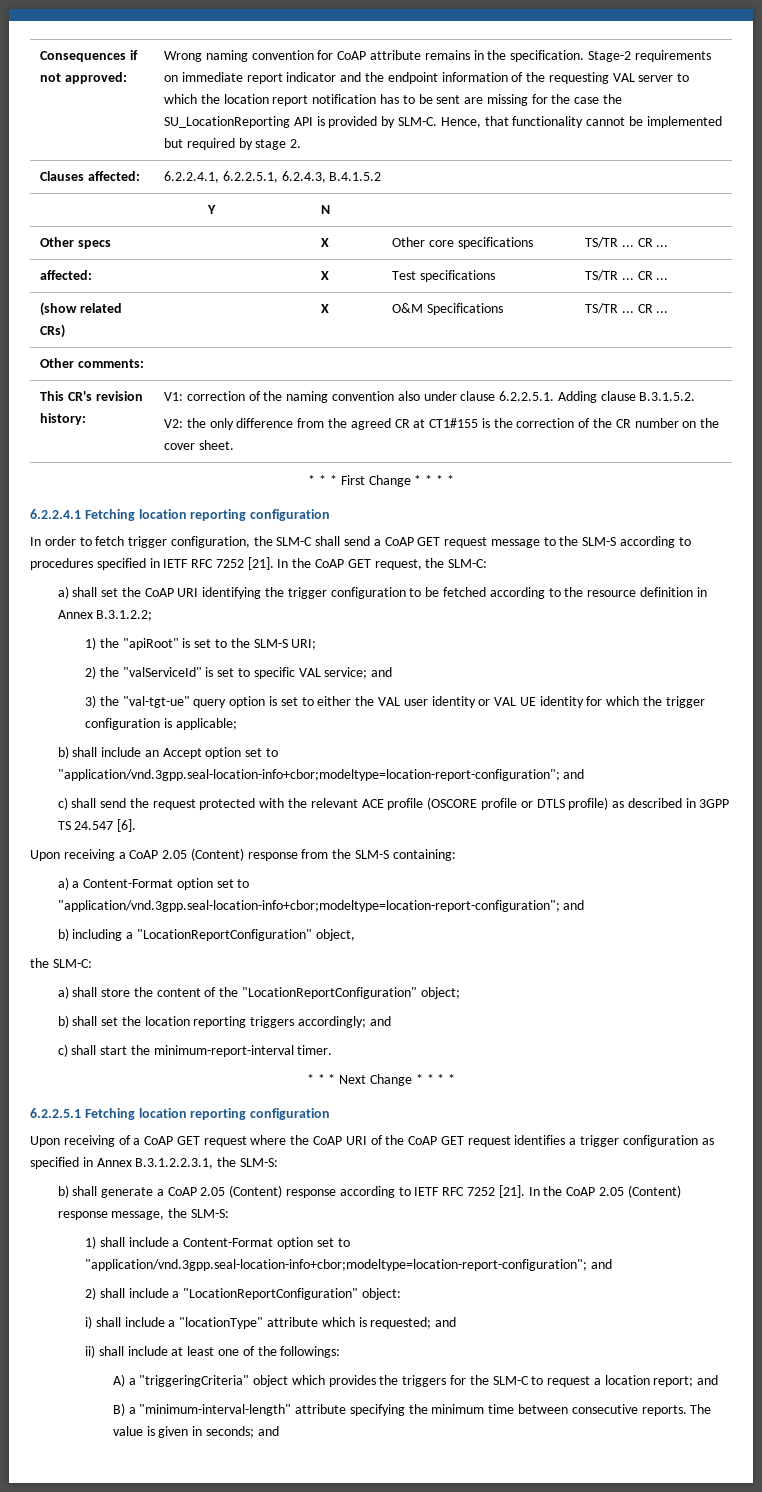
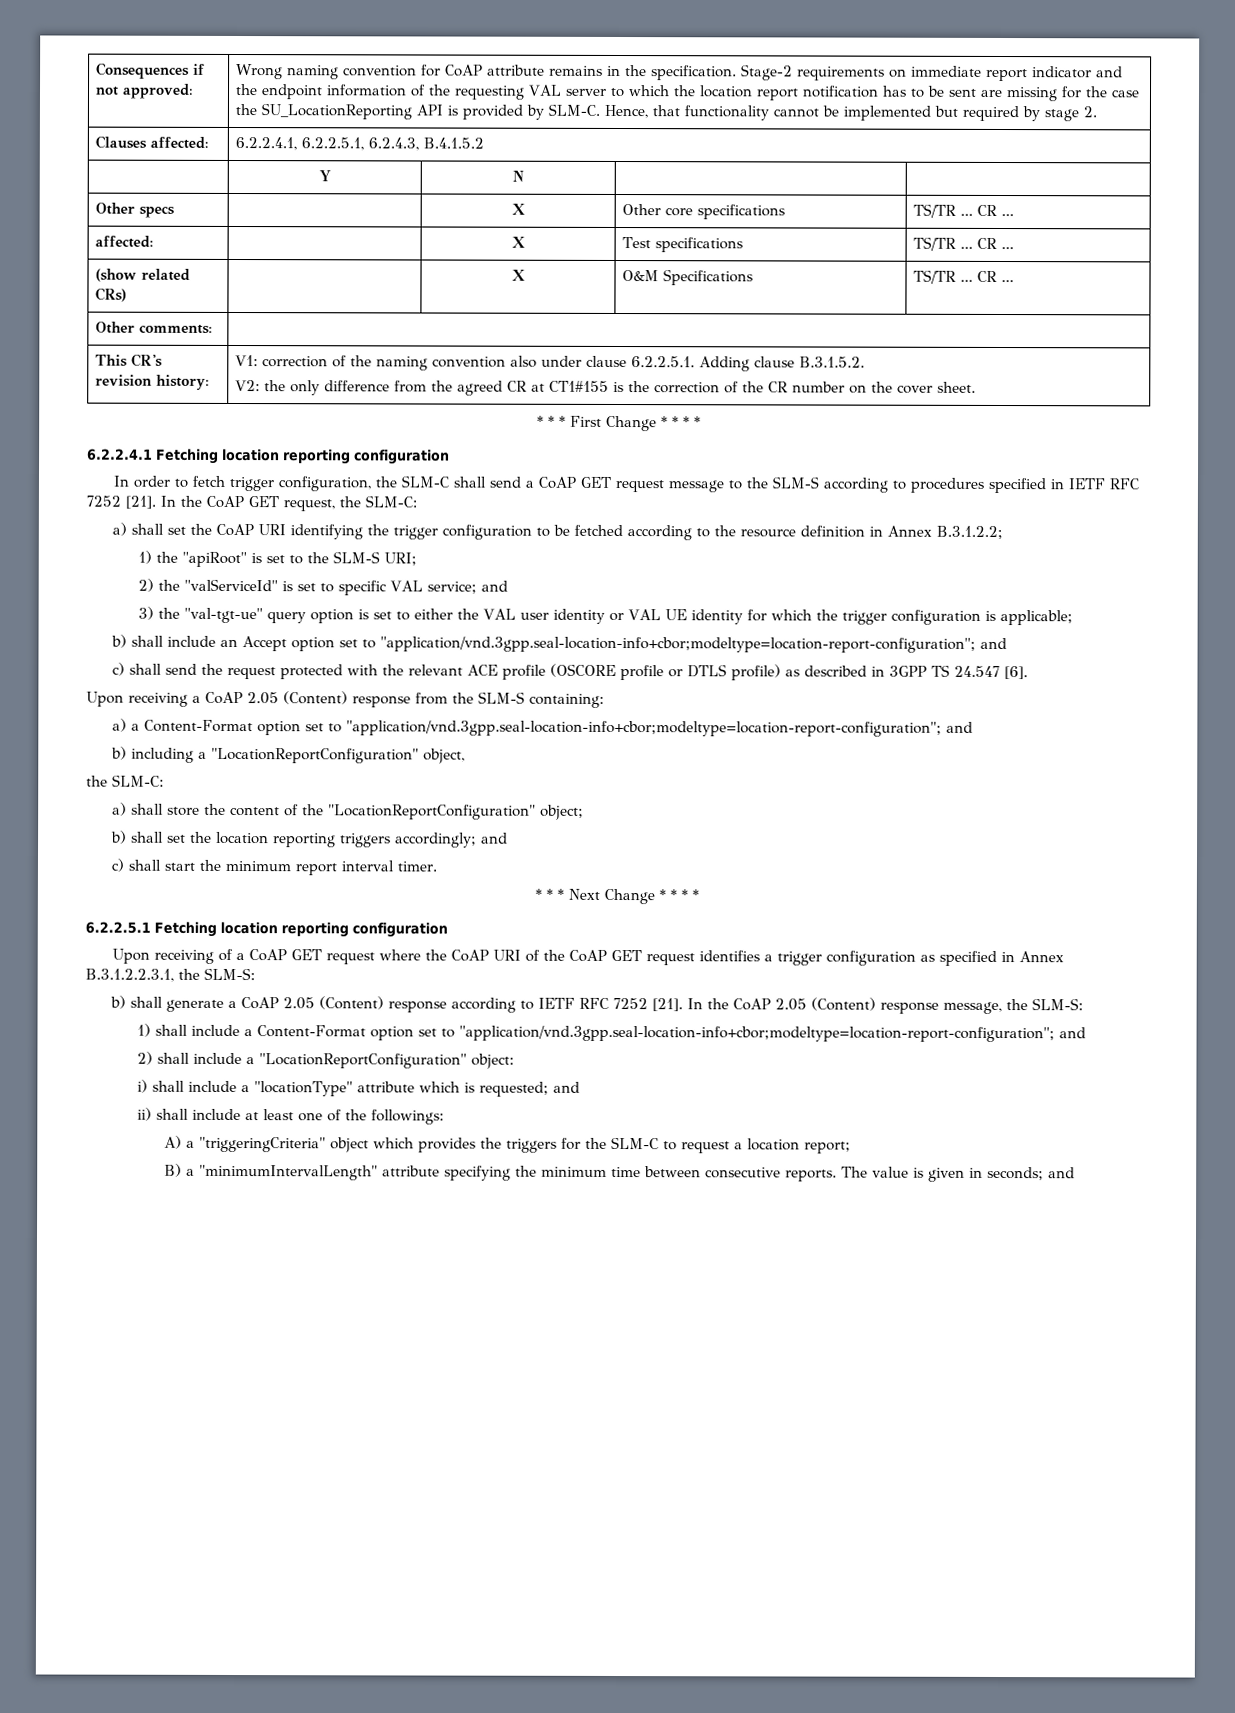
- c) shall start the minimum-report-interval timer.
+ c) shall start the minimum report interval timer.
- A) a "triggeringCriteria" object which provides the triggers for the SLM-C to request a location report; and
+ A) a "triggeringCriteria" object which provides the triggers for the SLM-C to request a location report;
- B) a "minimum-interval-length" attribute specifying the minimum time between consecutive reports.
+ B) a "minimumIntervalLength" attribute specifying the minimum time between consecutive reports.

